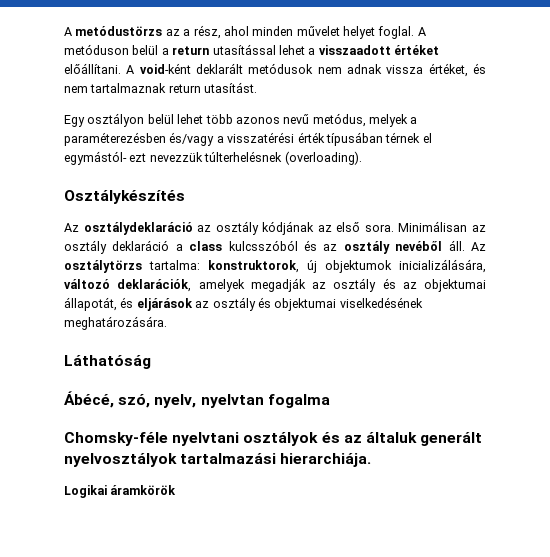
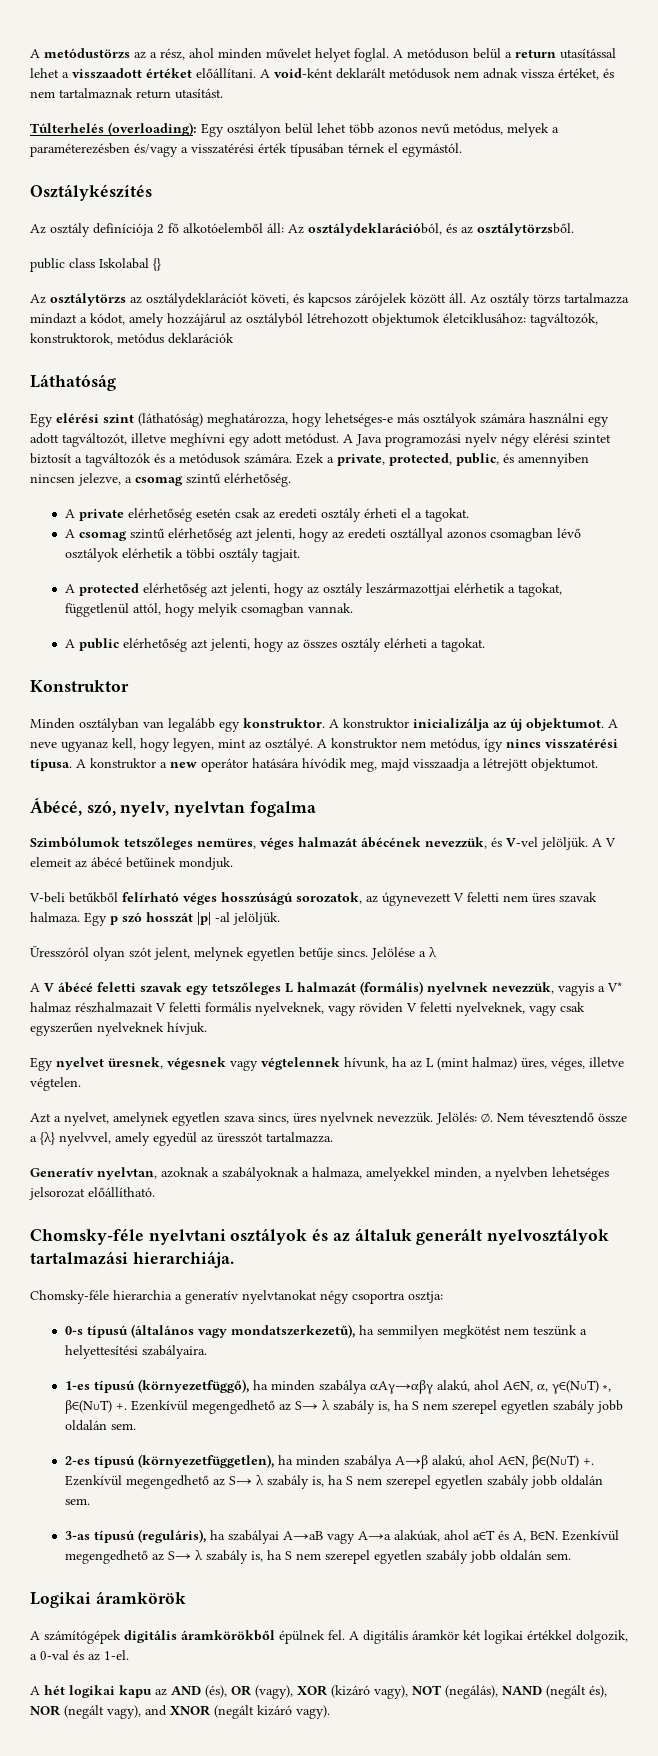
- Egy osztályon belül lehet több azonos nevű metódus, melyek a paraméterezésben és/vagy a visszatérési érték típusában térnek el egymástól- ezt nevezzük túlterhelésnek (overloading).
+ Túlterhelés (overloading): Egy osztályon belül lehet több azonos nevű metódus, melyek a paraméterezésben és/vagy a visszatérési érték típusában térnek el egymástól.
  Osztálykészítés
- Az osztálydeklaráció az osztály kódjának az első sora. Minimálisan az osztály deklaráció a class kulcsszóból és az osztály nevéből áll. Az osztálytörzs tartalma: konstruktorok, új objektumok inicializálására, változó deklarációk, amelyek megadják az osztály és az objektumai állapotát, és eljárások az osztály és objektumai viselkedésének meghatározására.
+ Az osztály definíciója 2 fő alkotóelemből áll: Az osztálydeklarációból, és az osztálytörzsből.
+ public class Iskolabal {}
+ Az osztálytörzs az osztálydeklarációt követi, és kapcsos zárójelek között áll. Az osztály törzs tartalmazza mindazt a kódot, amely hozzájárul az osztályból létrehozott objektumok életciklusához: tagváltozók, konstruktorok, metódus deklarációk
  Láthatóság
+ Egy elérési szint (láthatóság) meghatározza, hogy lehetséges-e más osztályok számára használni egy adott tagváltozót, illetve meghívni egy adott metódust. A Java programozási nyelv négy elérési szintet biztosít a tagváltozók és a metódusok számára. Ezek a private, protected, public, és amennyiben nincsen jelezve, a csomag szintű elérhetőség.
+ A private elérhetőség esetén csak az eredeti osztály érheti el a tagokat.
+ A csomag szintű elérhetőség azt jelenti, hogy az eredeti osztállyal azonos csomagban lévő osztályok elérhetik a többi osztály tagjait.
+ A protected elérhetőség azt jelenti, hogy az osztály leszármazottjai elérhetik a tagokat, függetlenül attól, hogy melyik csomagban vannak.
+ A public elérhetőség azt jelenti, hogy az összes osztály elérheti a tagokat.
+ Konstruktor
+ Minden osztályban van legalább egy konstruktor. A konstruktor inicializálja az új objektumot. A neve ugyanaz kell, hogy legyen, mint az osztályé. A konstruktor nem metódus, így nincs visszatérési típusa. A konstruktor a new operátor hatására hívódik meg, majd visszaadja a létrejött objektumot.
+ Szimbólumok tetszőleges nemüres, véges halmazát ábécének nevezzük, és V-vel jelöljük. A V elemeit az ábécé betűinek mondjuk.
+ V-beli betűkből felírható véges hosszúságú sorozatok, az úgynevezett V feletti nem üres szavak halmaza. Egy p szó hosszát |p| -al jelöljük.
+ Üresszóról olyan szót jelent, melynek egyetlen betűje sincs. Jelölése a λ
+ A V ábécé feletti szavak egy tetszőleges L halmazát (formális) nyelvnek nevezzük, vagyis a V* halmaz részhalmazait V feletti formális nyelveknek, vagy röviden V feletti nyelveknek, vagy csak egyszerűen nyelveknek hívjuk.
+ Egy nyelvet üresnek, végesnek vagy végtelennek hívunk, ha az L (mint halmaz) üres, véges, illetve végtelen.
+ Azt a nyelvet, amelynek egyetlen szava sincs, üres nyelvnek nevezzük. Jelölés: ∅. Nem tévesztendő össze a {λ} nyelvvel, amely egyedül az üresszót tartalmazza.
+ Generatív nyelvtan, azoknak a szabályoknak a halmaza, amelyekkel minden, a nyelvben lehetséges jelsorozat előállítható.
+ Chomsky-féle hierarchia a generatív nyelvtanokat négy csoportra osztja:
+ 0-s típusú (általános vagy mondatszerkezetű), ha semmilyen megkötést nem teszünk a helyettesítési szabályaira.
+ 1-es típusú (környezetfüggő), ha minden szabálya αAγ→αβγ alakú, ahol A∈N, α, γ∈(N∪T) ∗, β∈(N∪T) +. Ezenkívül megengedhető az S→ λ szabály is, ha S nem szerepel egyetlen szabály jobb oldalán sem.
+ 2-es típusú (környezetfüggetlen), ha minden szabálya A→β alakú, ahol A∈N, β∈(N∪T) +. Ezenkívül megengedhető az S→ λ szabály is, ha S nem szerepel egyetlen szabály jobb oldalán sem.
+ 3-as típusú (reguláris), ha szabályai A→aB vagy A→a alakúak, ahol a∈T és A, B∈N. Ezenkívül megengedhető az S→ λ szabály is, ha S nem szerepel egyetlen szabály jobb oldalán sem.
  Logikai áramkörök
+ A számítógépek digitális áramkörökből épülnek fel. A digitális áramkör két logikai értékkel dolgozik, a 0-val és az 1-el.
+ A hét logikai kapu az AND (és), OR (vagy), XOR (kizáró vagy), NOT (negálás), NAND (negált és), NOR (negált vagy), and XNOR (negált kizáró vagy).

